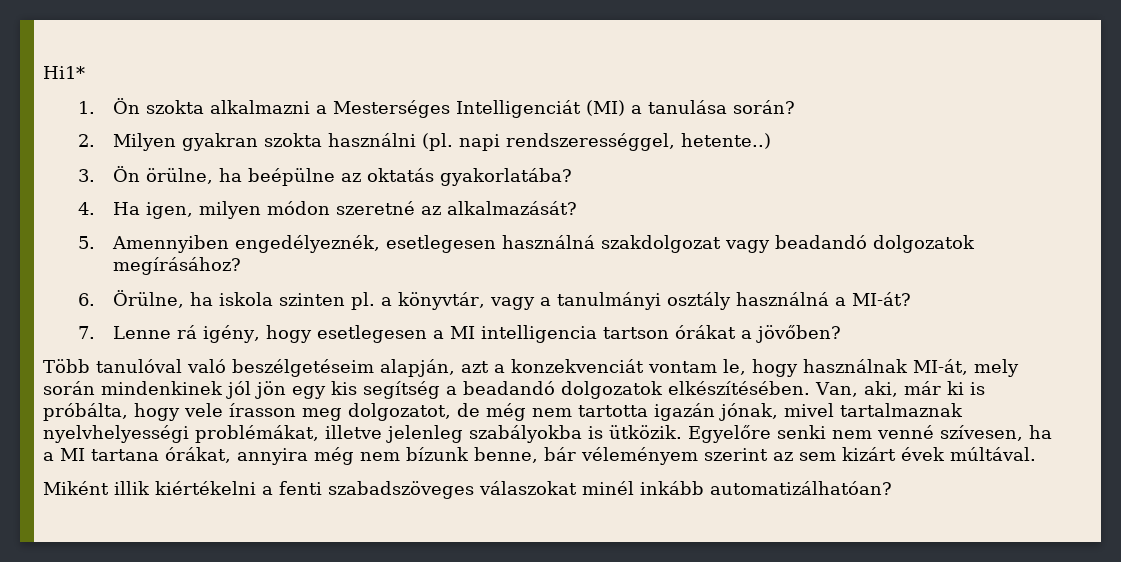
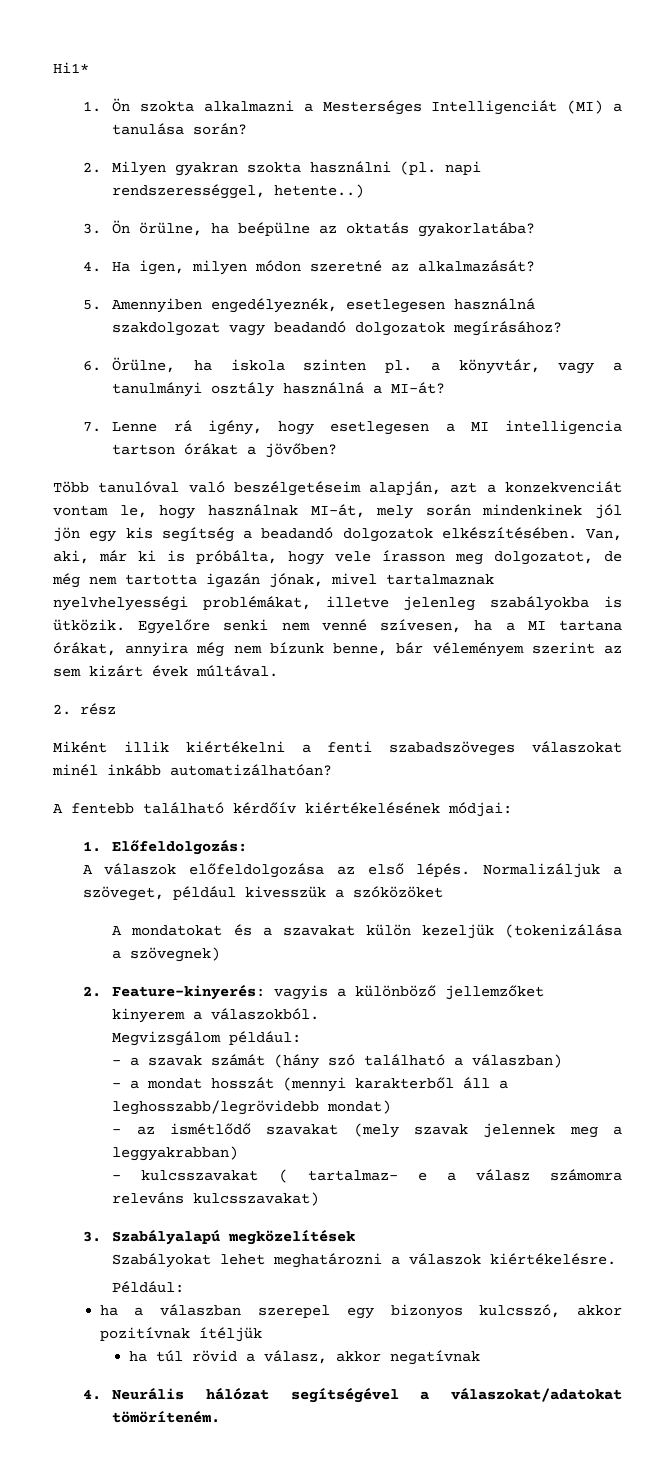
+ 2. rész
+ A fentebb található kérdőív kiértékelésének módjai:
+ 1. Előfeldolgozás:
+ A válaszok előfeldolgozása az első lépés. Normalizáljuk a szöveget, például kivesszük a szóközöket
+ A mondatokat és a szavakat külön kezeljük (tokenizálása a szövegnek)
+ 2. Feature-kinyerés: vagyis a különböző jellemzőket kinyerem a válaszokból.
+ Megvizsgálom például:
+ - a szavak számát (hány szó található a válaszban)
+ - a mondat hosszát (mennyi karakterből áll a leghosszabb/legrövidebb mondat)
+ - az ismétlődő szavakat (mely szavak jelennek meg a leggyakrabban)
+ - kulcsszavakat ( tartalmaz- e a válasz számomra releváns kulcsszavakat)
+ 3. Szabályalapú megközelítések
+ Szabályokat lehet meghatározni a válaszok kiértékelésre.
+ Például:
+ ha a válaszban szerepel egy bizonyos kulcsszó, akkor pozitívnak ítéljük
+ ha túl rövid a válasz, akkor negatívnak
+ 4. Neurális hálózat segítségével a válaszokat/adatokat tömöríteném.

